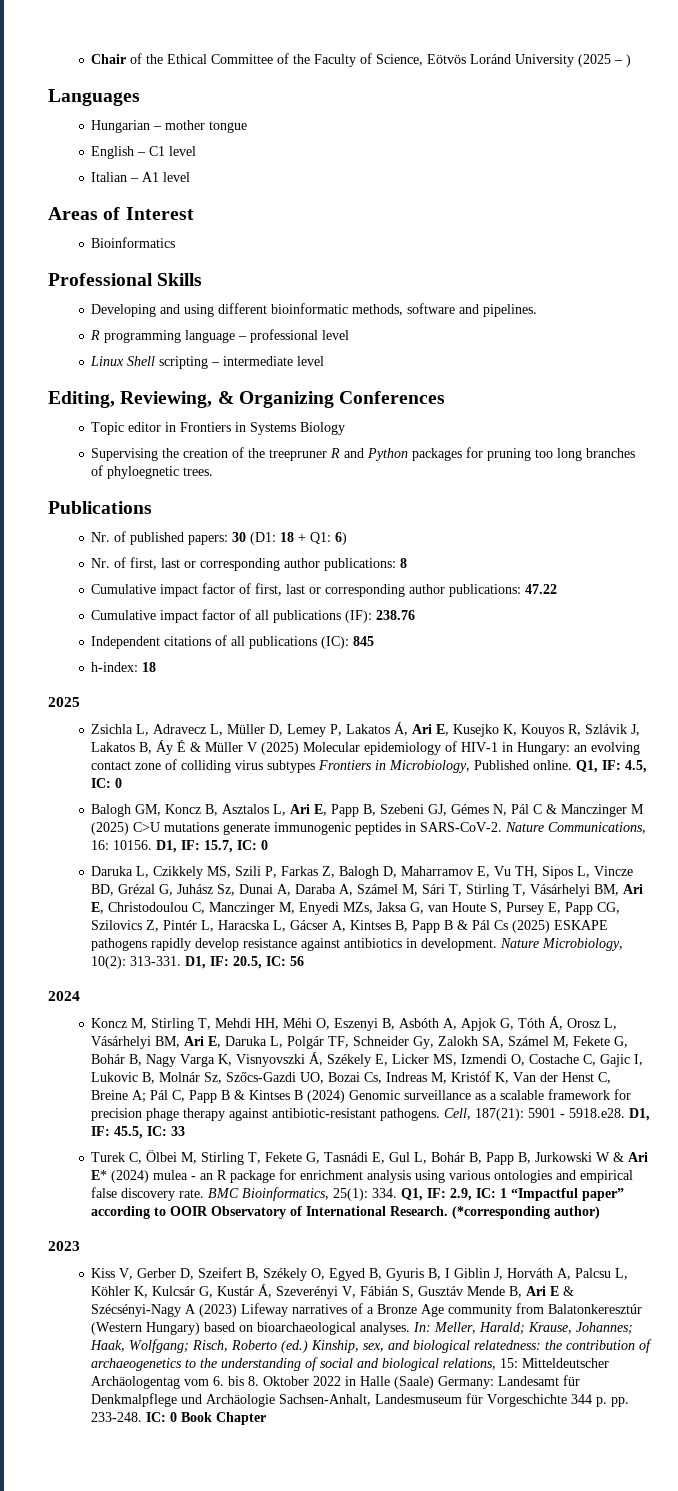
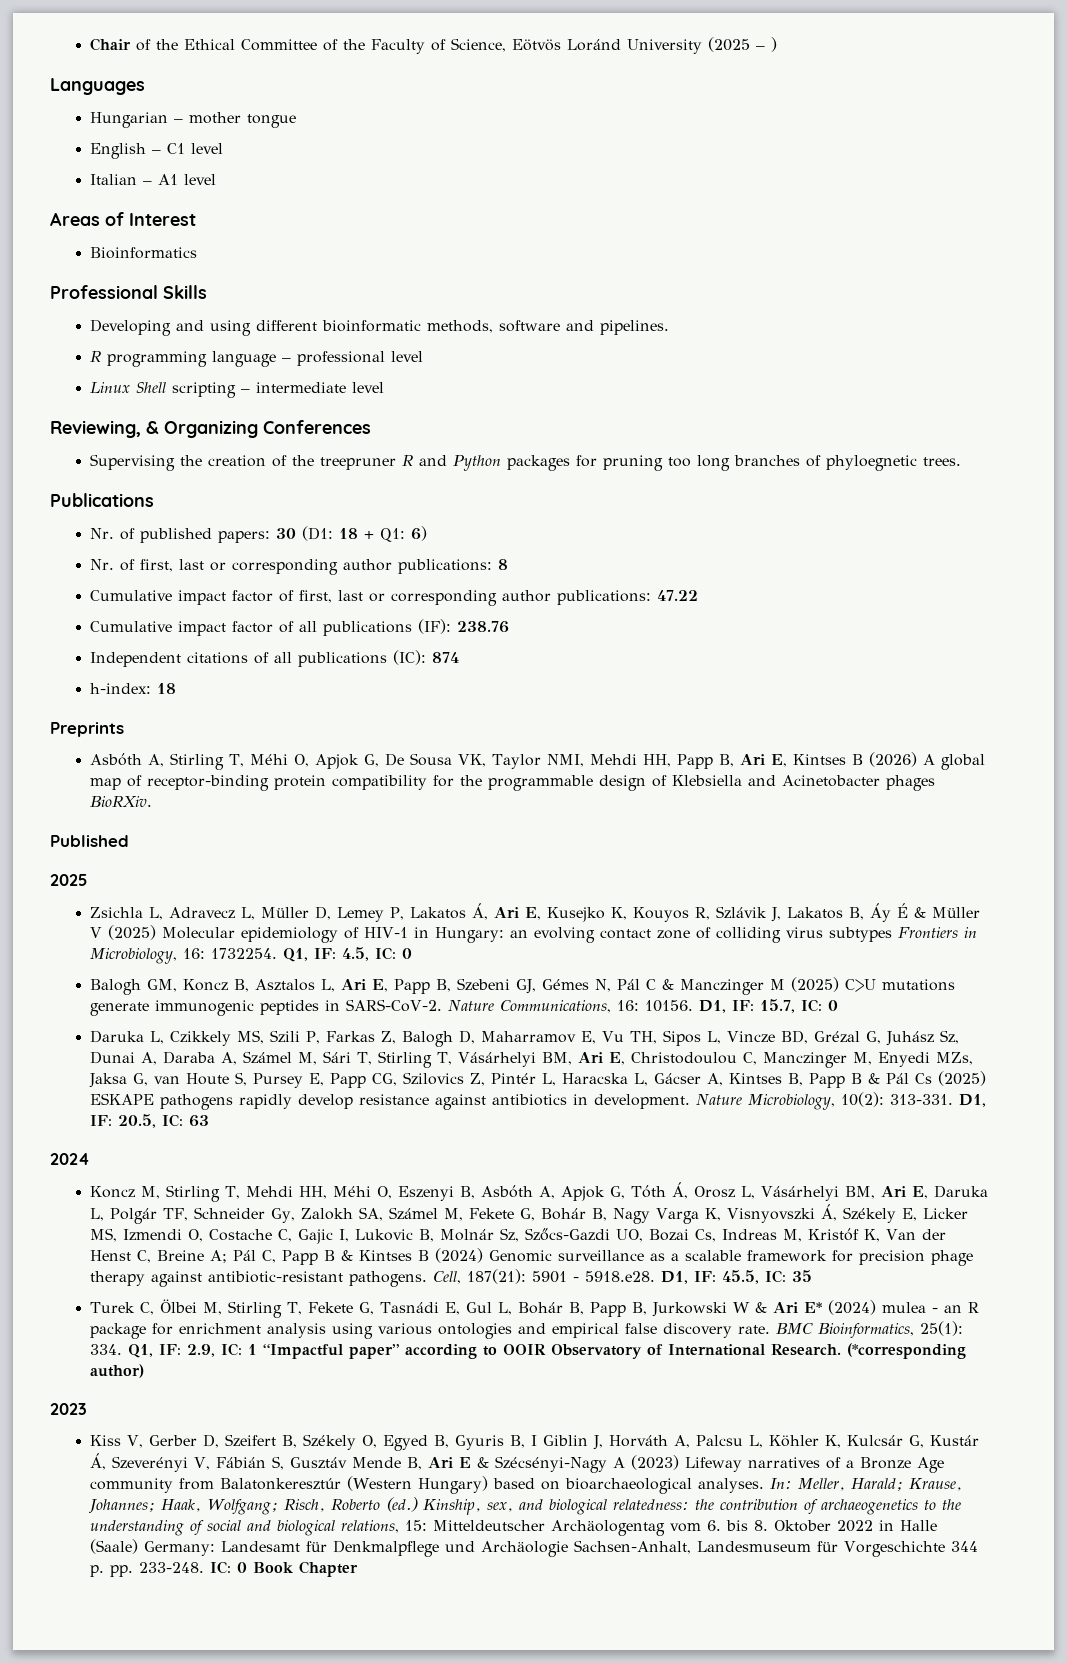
- Editing, Reviewing, & Organizing Conferences
+ Reviewing, & Organizing Conferences
- Topic editor in Frontiers in Systems Biology
- Independent citations of all publications (IC): 845
+ Independent citations of all publications (IC): 874
+ Preprints
+ Asbóth A, Stirling T, Méhi O, Apjok G, De Sousa VK, Taylor NMI, Mehdi HH, Papp B, Ari E, Kintses B (2026) A global map of receptor-binding protein compatibility for the programmable design of Klebsiella and Acinetobacter phages BioRXiv.
+ Published
- Zsichla L, Adravecz L, Müller D, Lemey P, Lakatos Á, Ari E, Kusejko K, Kouyos R, Szlávik J, Lakatos B, Áy É & Müller V (2025) Molecular epidemiology of HIV-1 in Hungary: an evolving contact zone of colliding virus subtypes Frontiers in Microbiology, Published online.
+ Zsichla L, Adravecz L, Müller D, Lemey P, Lakatos Á, Ari E, Kusejko K, Kouyos R, Szlávik J, Lakatos B, Áy É & Müller V (2025) Molecular epidemiology of HIV-1 in Hungary: an evolving contact zone of colliding virus subtypes Frontiers in Microbiology, 16: 1732254.
- D1, IF: 20.5, IC: 56
+ D1, IF: 20.5, IC: 63
- Cell, 187(21): 5901 - 5918.e28. D1, IF: 45.5, IC: 33
+ Cell, 187(21): 5901 - 5918.e28. D1, IF: 45.5, IC: 35

